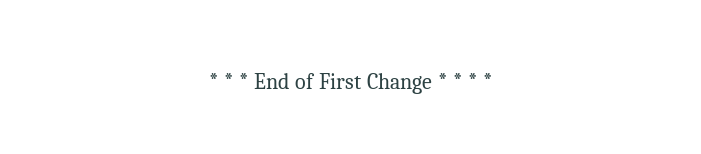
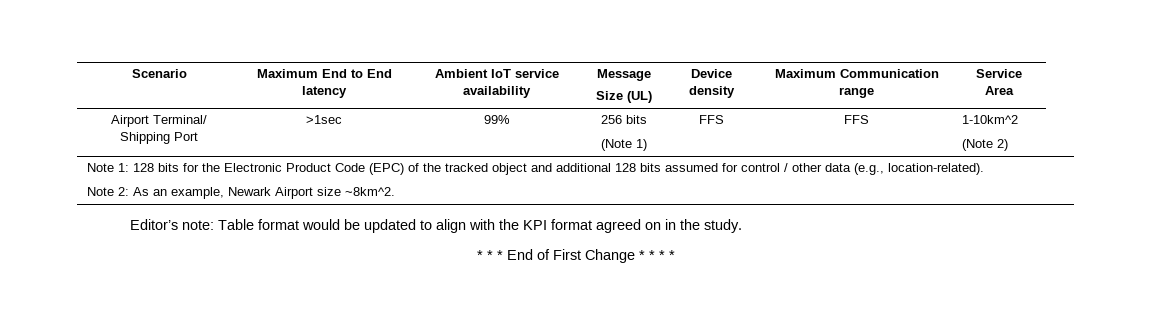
+ Scenario | Maximum End to End latency | Ambient IoT service availability | Message
+ Size (UL) | Device density | Maximum Communication range | Service Area
+ Airport Terminal/ Shipping Port | >1sec | 99% | 256 bits
+ (Note 1) | FFS | FFS | 1-10km^2
+ (Note 2)
+ Note 1: 128 bits for the Electronic Product Code (EPC) of the tracked object and additional 128 bits assumed for control / other data (e.g., location-related).
+ Note 2: As an example, Newark Airport size ~8km^2.
+ Editor’s note: Table format would be updated to align with the KPI format agreed on in the study.

